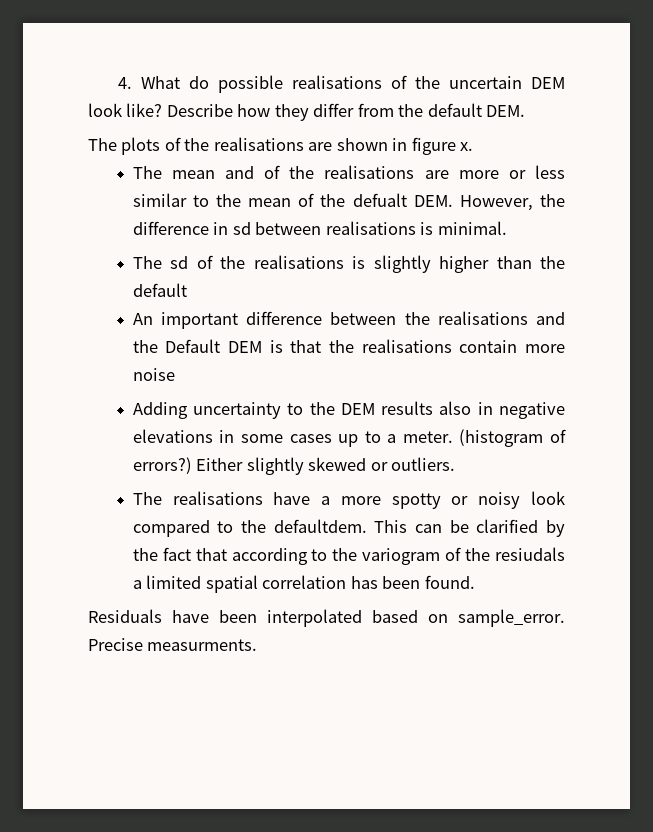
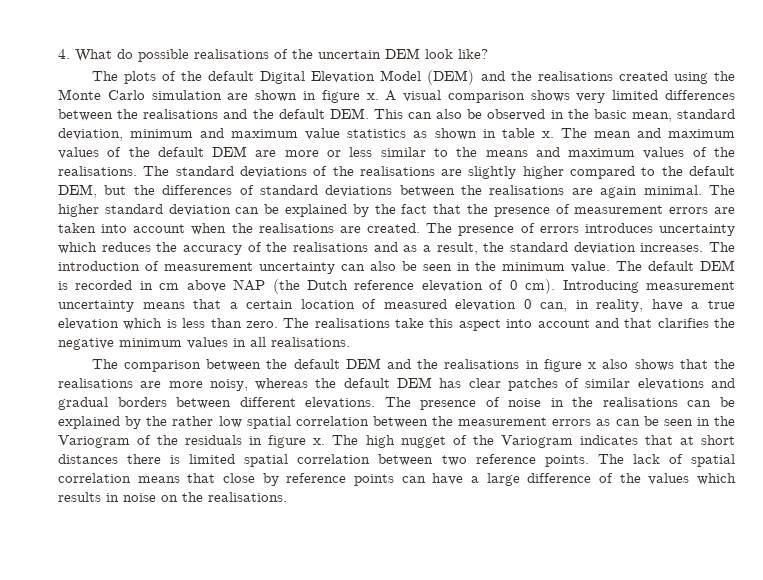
- 4. What do possible realisations of the uncertain DEM look like? Describe how they differ from the default DEM.
- The plots of the realisations are shown in figure x.
- The mean and of the realisations are more or less similar to the mean of the defualt DEM. However, the difference in sd between realisations is minimal.
- The sd of the realisations is slightly higher than the default
- An important difference between the realisations and the Default DEM is that the realisations contain more noise
- Adding uncertainty to the DEM results also in negative elevations in some cases up to a meter. (histogram of errors?) Either slightly skewed or outliers.
- The realisations have a more spotty or noisy look compared to the defaultdem. This can be clarified by the fact that according to the variogram of the resiudals a limited spatial correlation has been found.
- Residuals have been interpolated based on sample_error. Precise measurments.
+ 4. What do possible realisations of the uncertain DEM look like?
+ The plots of the default Digital Elevation Model (DEM) and the realisations created using the Monte Carlo simulation are shown in figure x. A visual comparison shows very limited differences between the realisations and the default DEM. This can also be observed in the basic mean, standard deviation, minimum and maximum value statistics as shown in table x. The mean and maximum values of the default DEM are more or less similar to the means and maximum values of the realisations. The standard deviations of the realisations are slightly higher compared to the default DEM, but the differences of standard deviations between the realisations are again minimal. The higher standard deviation can be explained by the fact that the presence of measurement errors are taken into account when the realisations are created. The presence of errors introduces uncertainty which reduces the accuracy of the realisations and as a result, the standard deviation increases. The introduction of measurement uncertainty can also be seen in the minimum value. The default DEM is recorded in cm above NAP (the Dutch reference elevation of 0 cm). Introducing measurement uncertainty means that a certain location of measured elevation 0 can, in reality, have a true elevation which is less than zero. The realisations take this aspect into account and that clarifies the negative minimum values in all realisations.
+ The comparison between the default DEM and the realisations in figure x also shows that the realisations are more noisy, whereas the default DEM has clear patches of similar elevations and gradual borders between different elevations. The presence of noise in the realisations can be explained by the rather low spatial correlation between the measurement errors as can be seen in the Variogram of the residuals in figure x. The high nugget of the Variogram indicates that at short distances there is limited spatial correlation between two reference points. The lack of spatial correlation means that close by reference points can have a large difference of the values which results in noise on the realisations.

